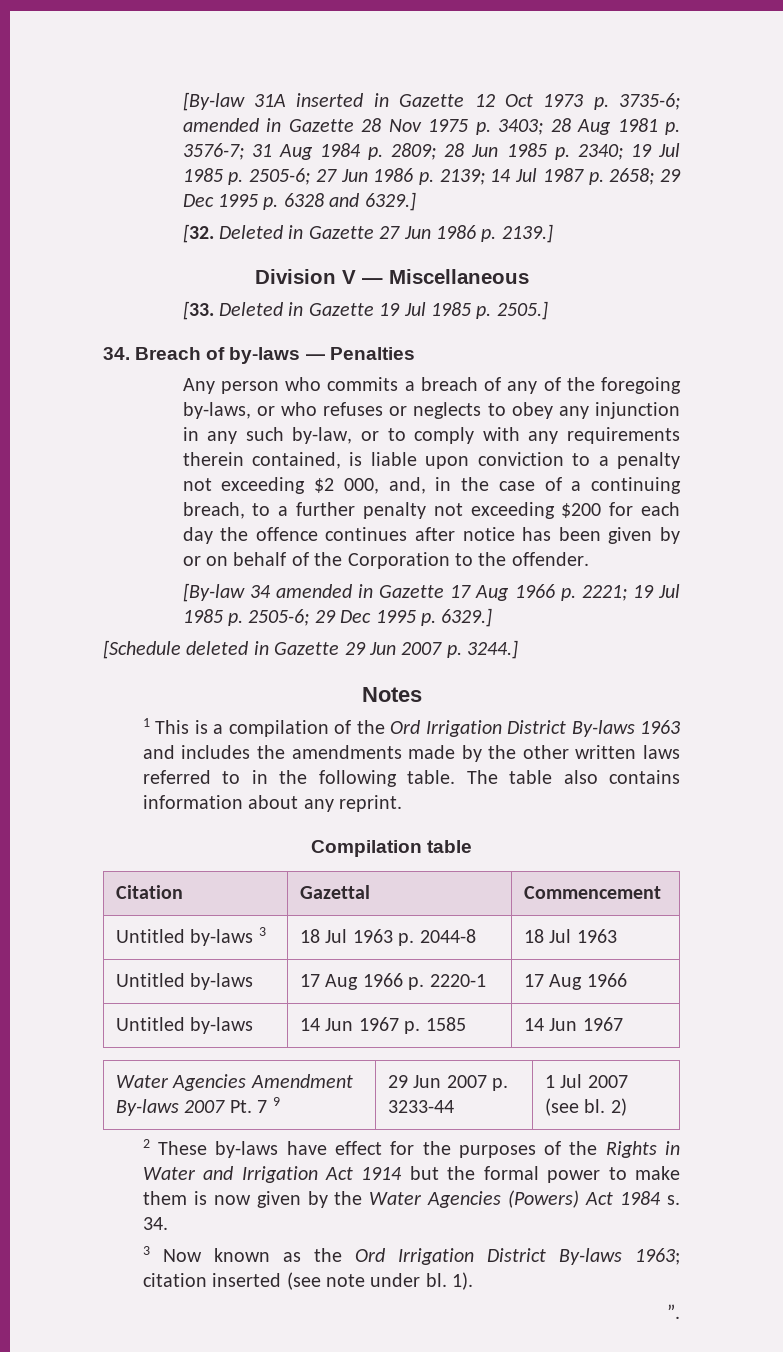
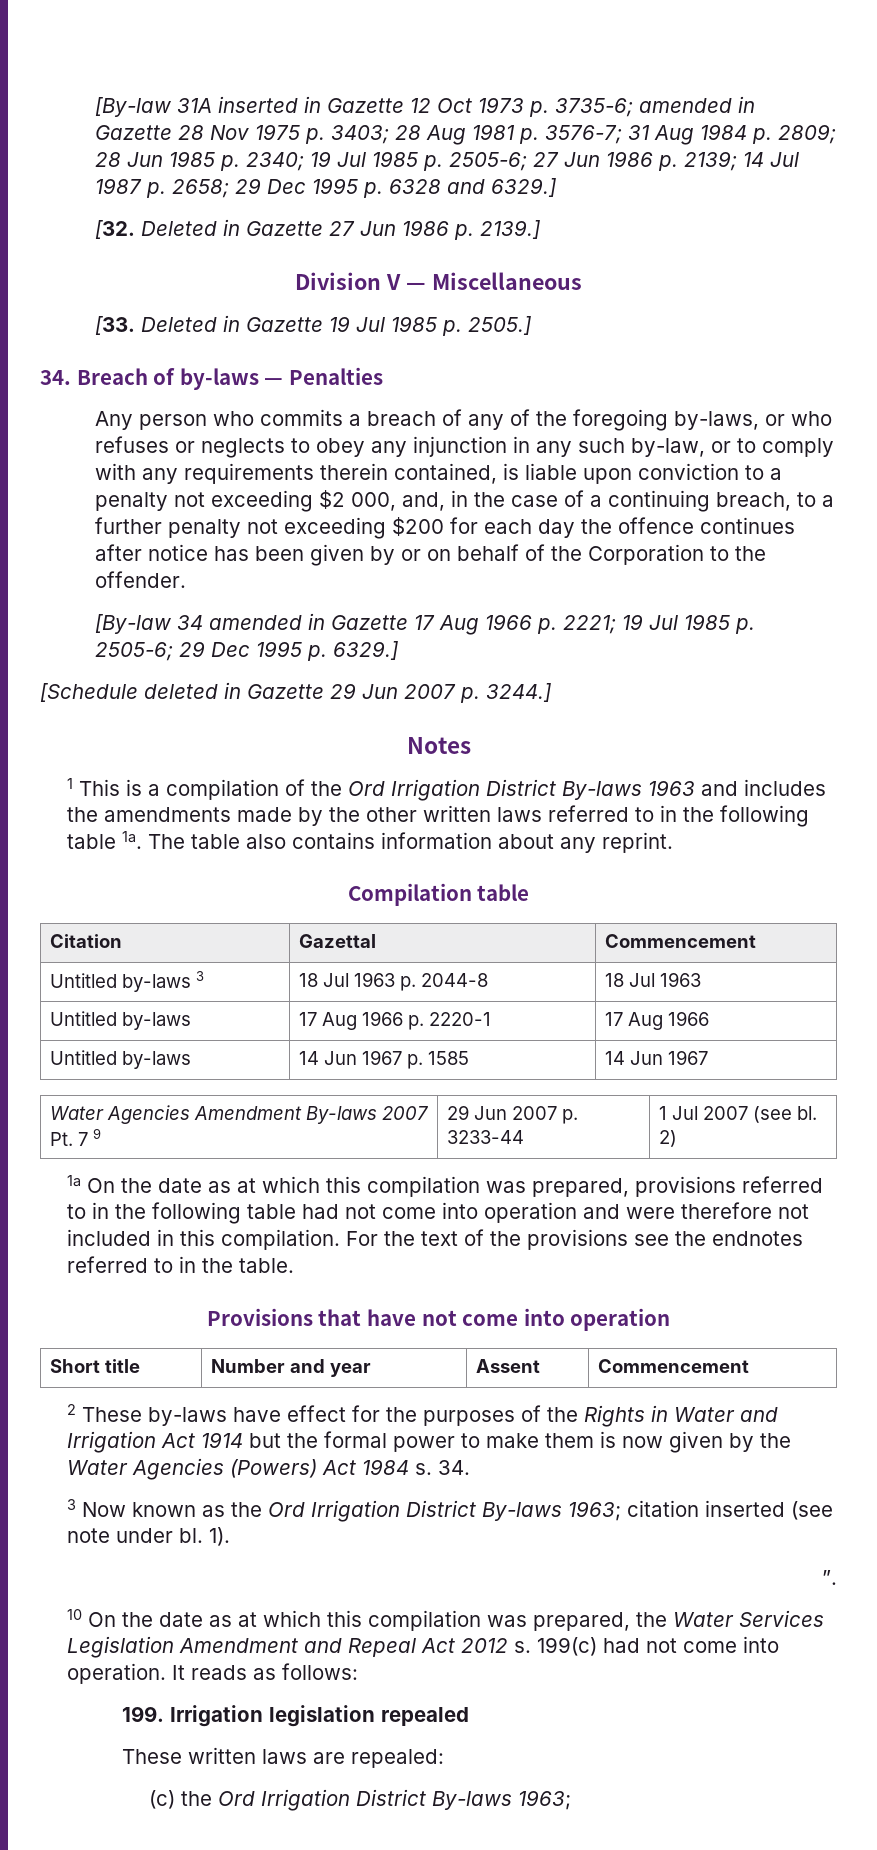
- 1 This is a compilation of the Ord Irrigation District By-laws 1963 and includes the amendments made by the other written laws referred to in the following table.
+ 1 This is a compilation of the Ord Irrigation District By-laws 1963 and includes the amendments made by the other written laws referred to in the following table 1a.
+ 1a On the date as at which this compilation was prepared, provisions referred to in the following table had not come into operation and were therefore not included in this compilation. For the text of the provisions see the endnotes referred to in the table.
+ Provisions that have not come into operation
+ Short title | Number and year | Assent | Commencement
+ 10 On the date as at which this compilation was prepared, the Water Services Legislation Amendment and Repeal Act 2012 s. 199(c) had not come into operation. It reads as follows:
+ 199. Irrigation legislation repealed
+ These written laws are repealed:
+ (c) the Ord Irrigation District By-laws 1963;

